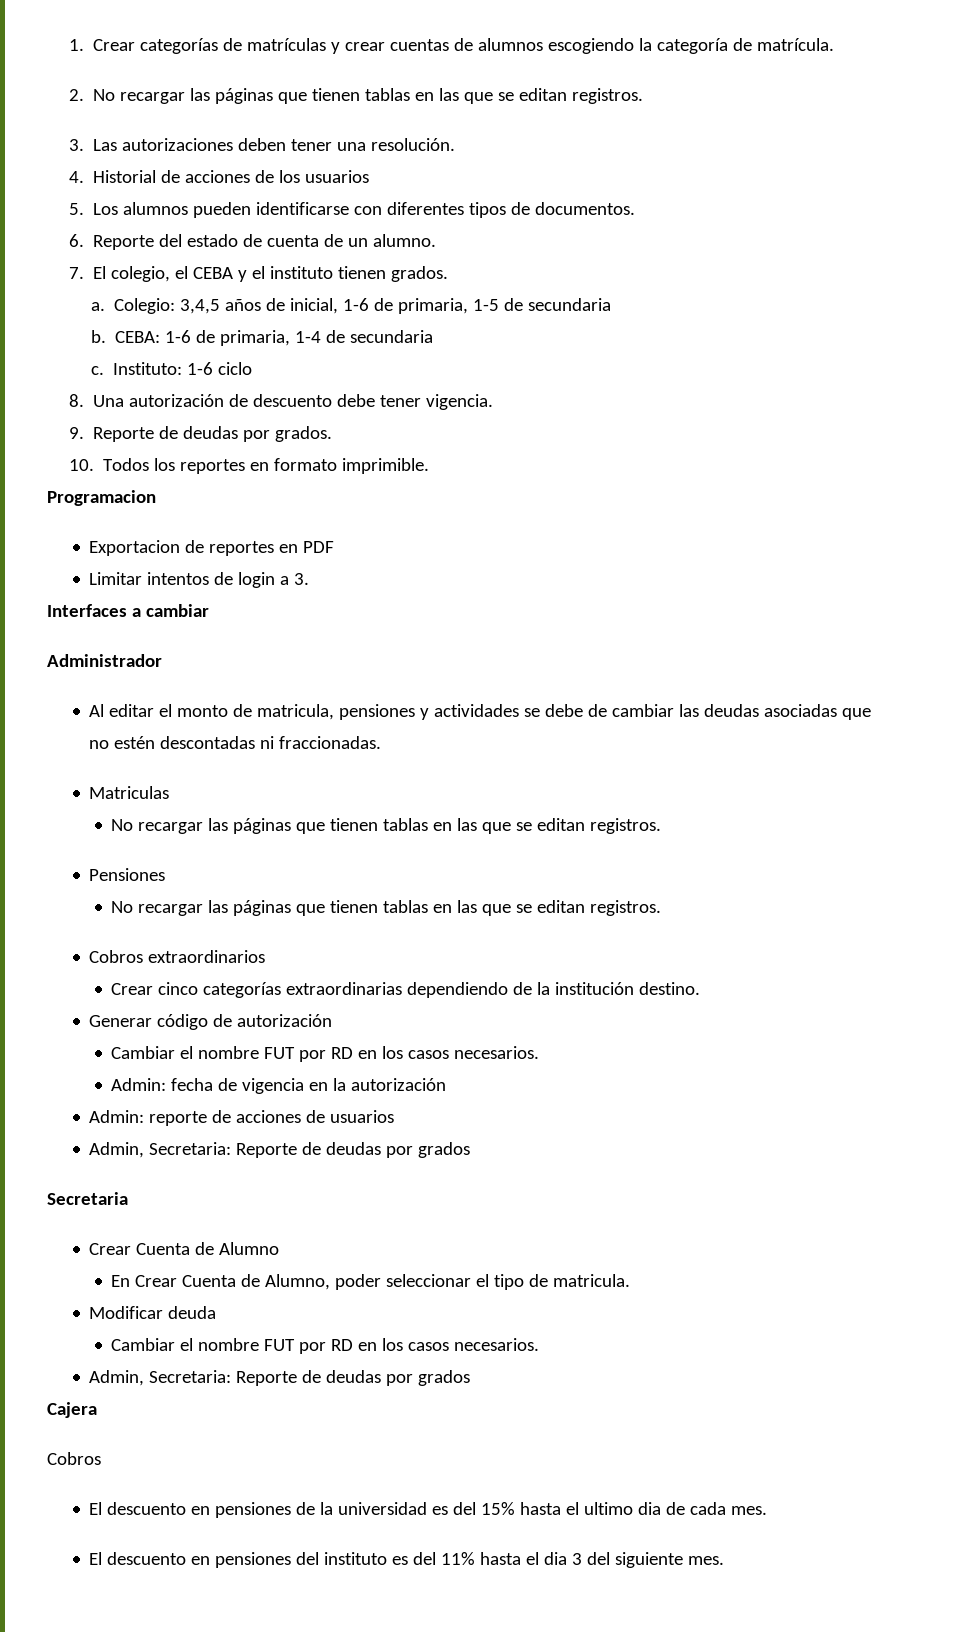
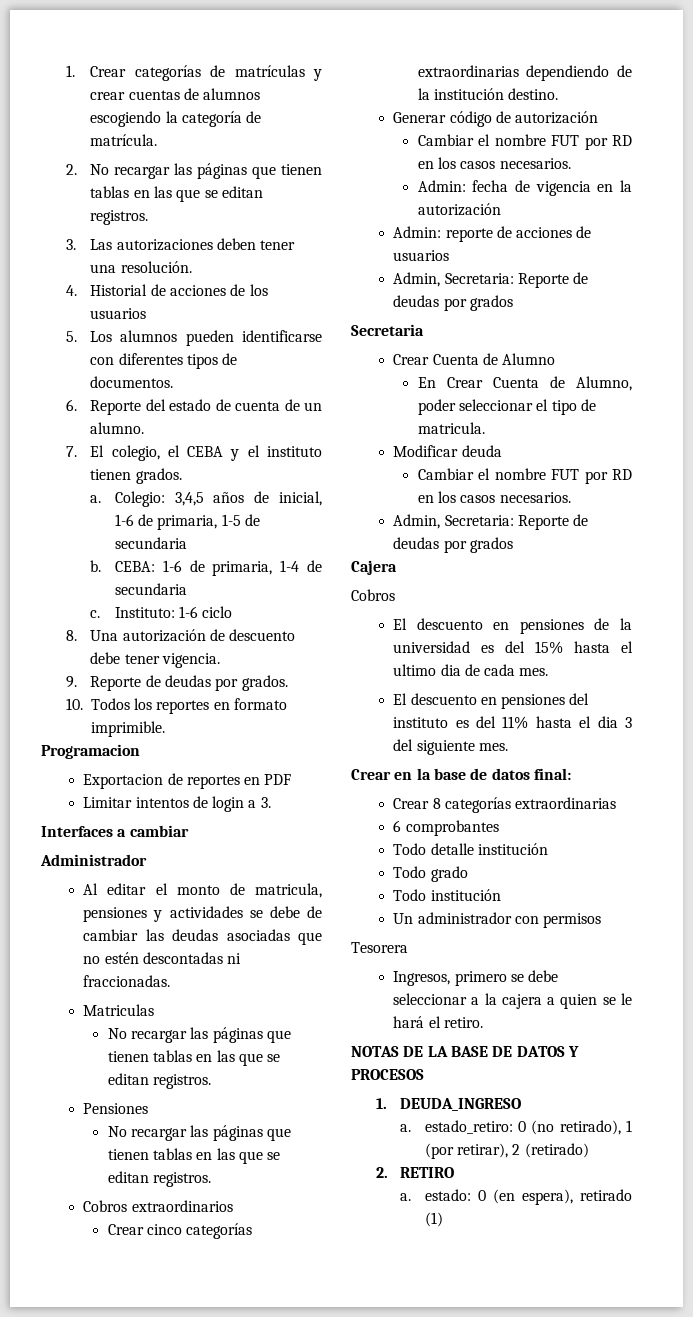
+ Crear en la base de datos final:
+ Crear 8 categorías extraordinarias
+ 6 comprobantes
+ Todo detalle institución
+ Todo grado
+ Todo institución
+ Un administrador con permisos
+ Tesorera
+ Ingresos, primero se debe seleccionar a la cajera a quien se le hará el retiro.
+ NOTAS DE LA BASE DE DATOS Y PROCESOS
+ 1. DEUDA_INGRESO
+ a. estado_retiro: 0 (no retirado), 1 (por retirar), 2 (retirado)
+ 2. RETIRO
+ a. estado: 0 (en espera), retirado (1)

